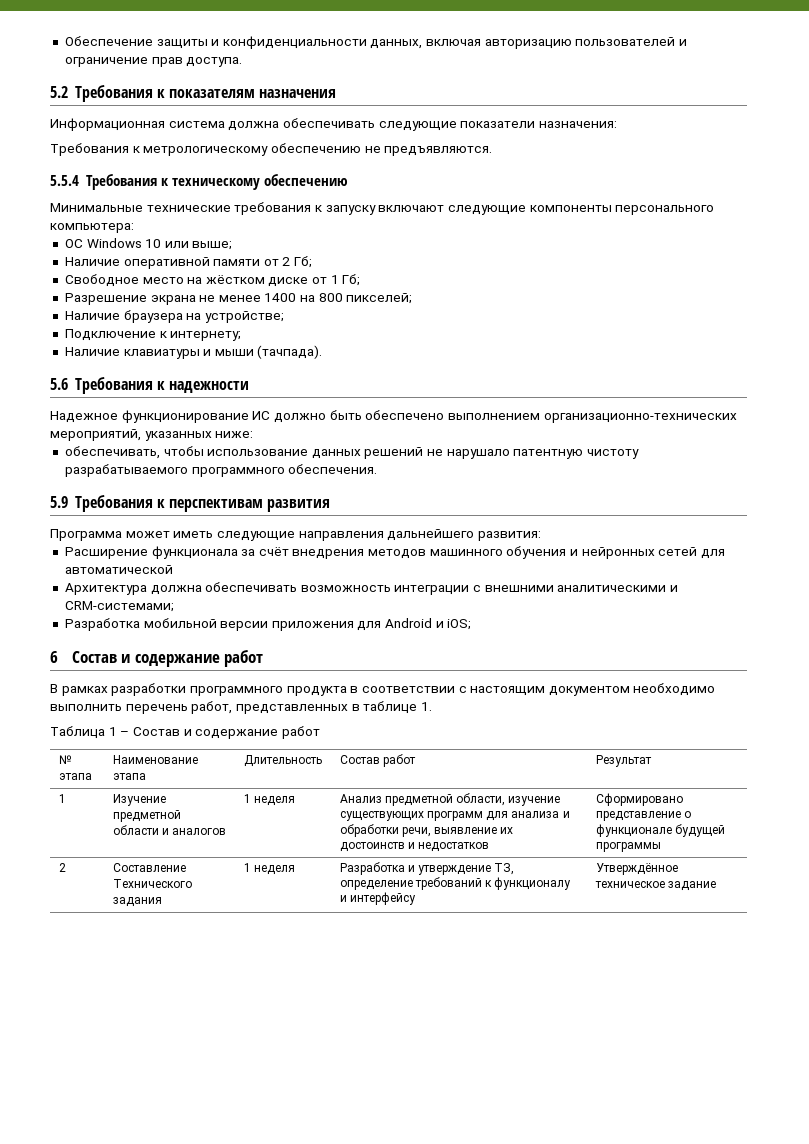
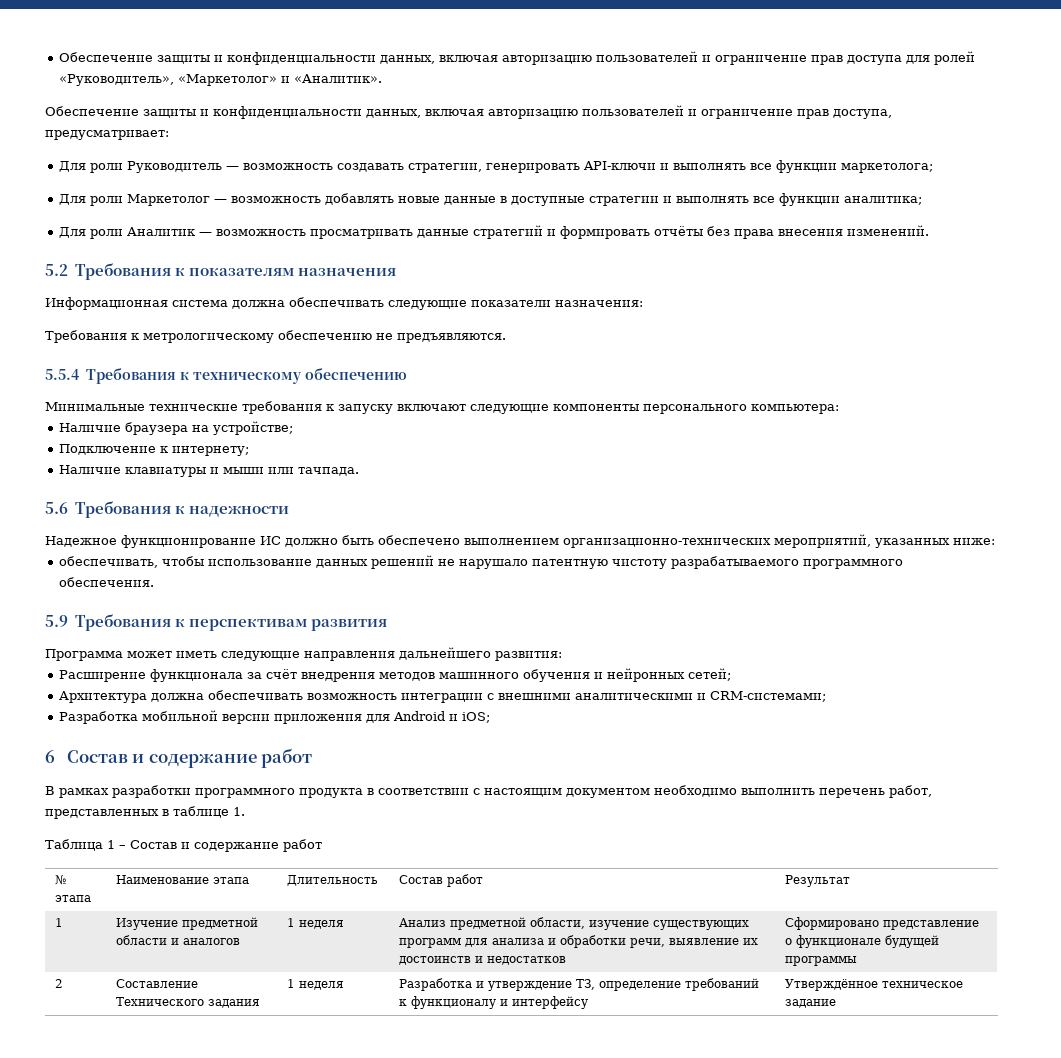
- Обеспечение защиты и конфиденциальности данных, включая авторизацию пользователей и ограничение прав доступа.
+ Обеспечение защиты и конфиденциальности данных, включая авторизацию пользователей и ограничение прав доступа для ролей «Руководитель», «Маркетолог» и «Аналитик».
+ Обеспечение защиты и конфиденциальности данных, включая авторизацию пользователей и ограничение прав доступа, предусматривает:
+ Для роли Руководитель — возможность создавать стратегии, генерировать API-ключи и выполнять все функции маркетолога;
+ Для роли Маркетолог — возможность добавлять новые данные в доступные стратегии и выполнять все функции аналитика;
+ Для роли Аналитик — возможность просматривать данные стратегий и формировать отчёты без права внесения изменений.
- ОС Windows 10 или выше;
- Наличие оперативной памяти от 2 Гб;
- Свободное место на жёстком диске от 1 Гб;
- Разрешение экрана не менее 1400 на 800 пикселей;
- Наличие клавиатуры и мыши (тачпада).
+ Наличие клавиатуры и мыши или тачпада.
- Расширение функционала за счёт внедрения методов машинного обучения и нейронных сетей для автоматической
+ Расширение функционала за счёт внедрения методов машинного обучения и нейронных сетей;

